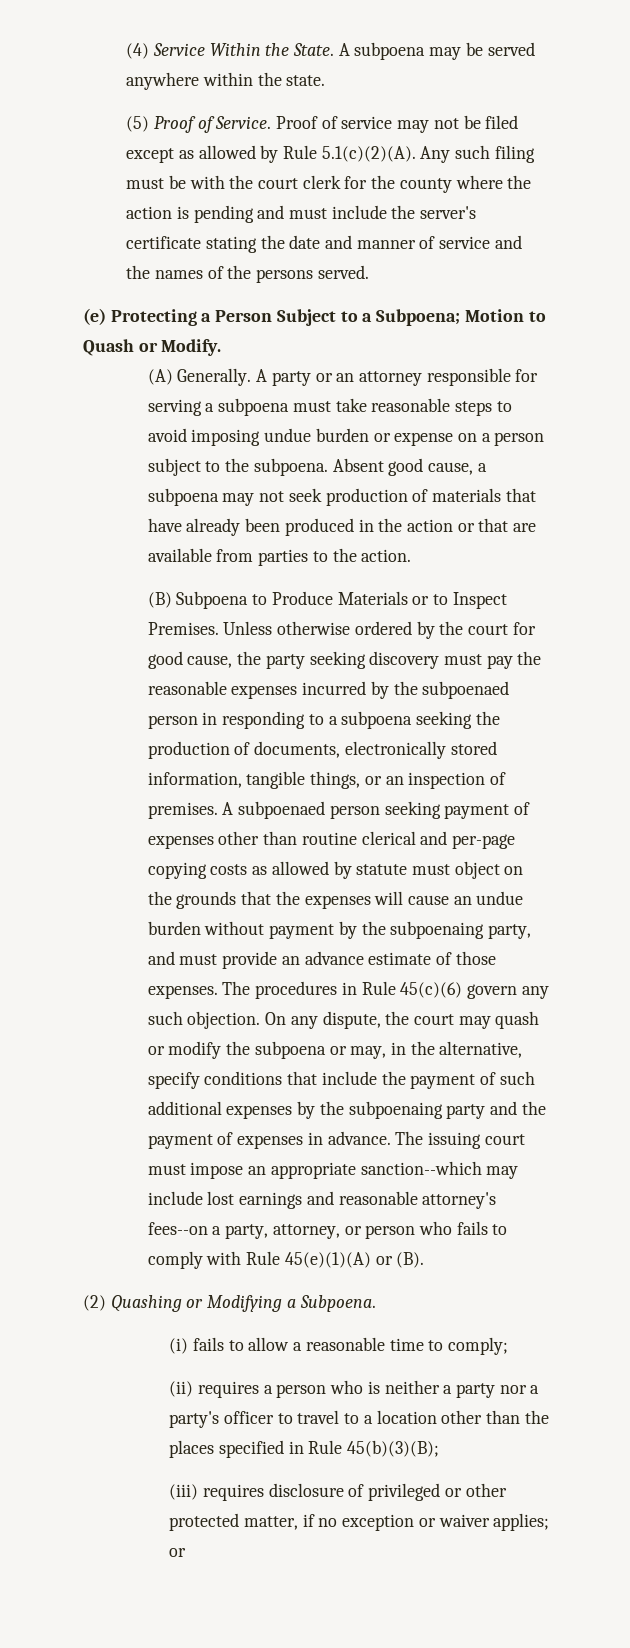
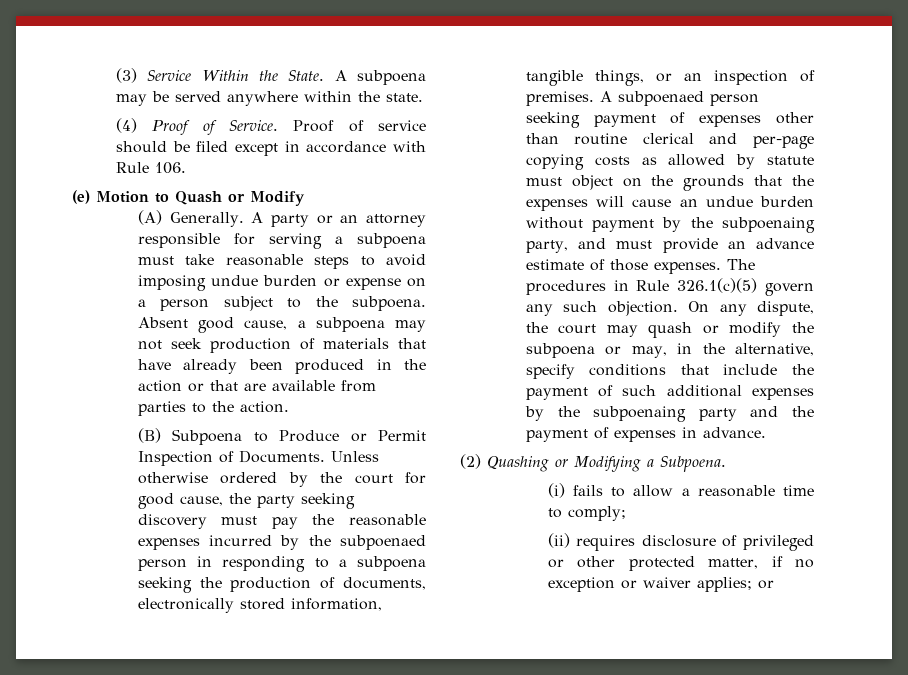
- (4) Service Within the State.
+ (3) Service Within the State.
- (5) Proof of Service.
+ (4) Proof of Service.
- Proof of service may not be filed except as allowed by Rule 5.1(c)(2)(A). Any such filing must be with the court clerk for the county where the action is pending and must include the server's certificate stating the date and manner of service and the names of the persons served.
- (e) Protecting a Person Subject to a Subpoena; Motion to Quash or Modify.
+ Proof of service should be filed except in accordance with Rule 106.
+ (e) Motion to Quash or Modify
- (B) Subpoena to Produce Materials or to Inspect Premises.
+ (B) Subpoena to Produce or Permit Inspection of Documents.
- The procedures in Rule 45(c)(6) govern any such objection.
+ The procedures in Rule 326.1(c)(5) govern any such objection.
- The issuing court must impose an appropriate sanction--which may include lost earnings and reasonable attorney's fees--on a party, attorney, or person who fails to comply with Rule 45(e)(1)(A) or (B).
- (ii) requires a person who is neither a party nor a party's officer to travel to a location other than the places specified in Rule 45(b)(3)(B);
- (iii) requires disclosure of privileged or other protected matter, if no exception or waiver applies; or
+ (ii) requires disclosure of privileged or other protected matter, if no exception or waiver applies; or

